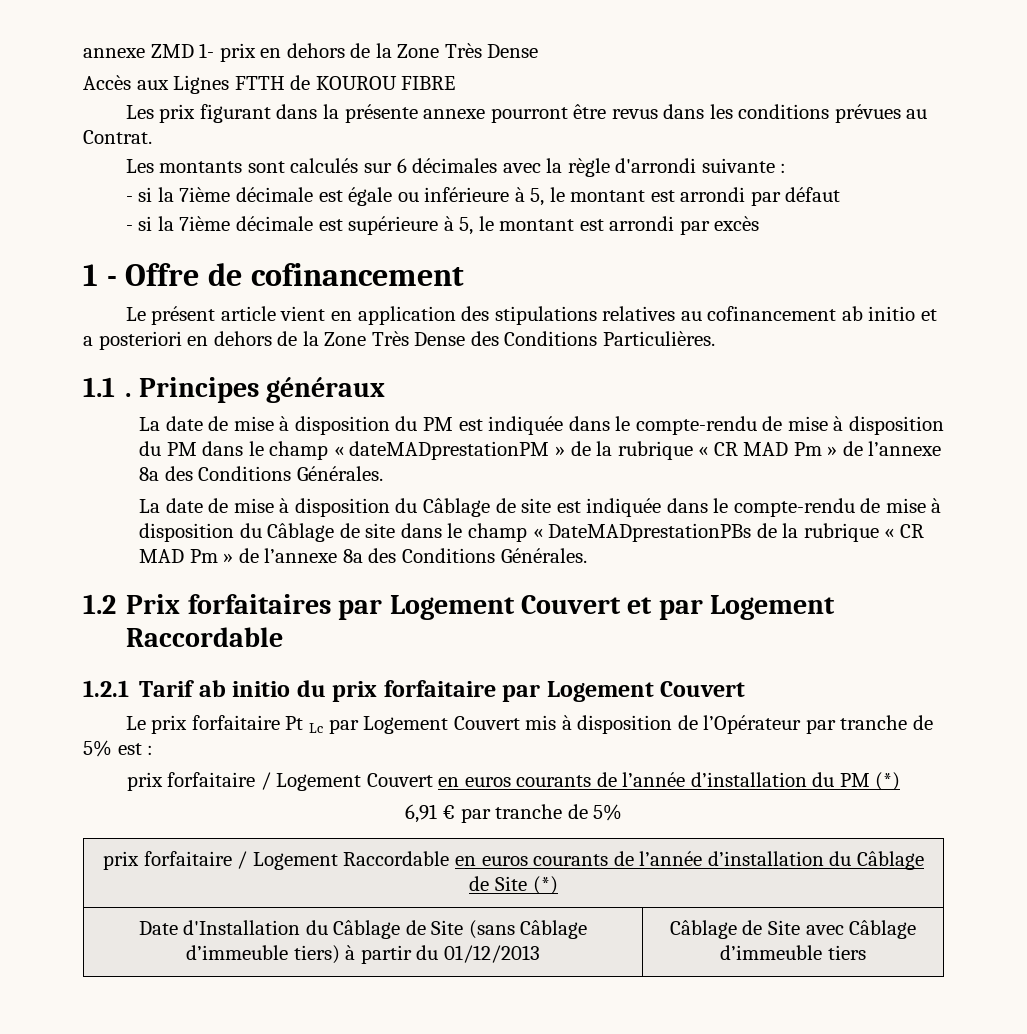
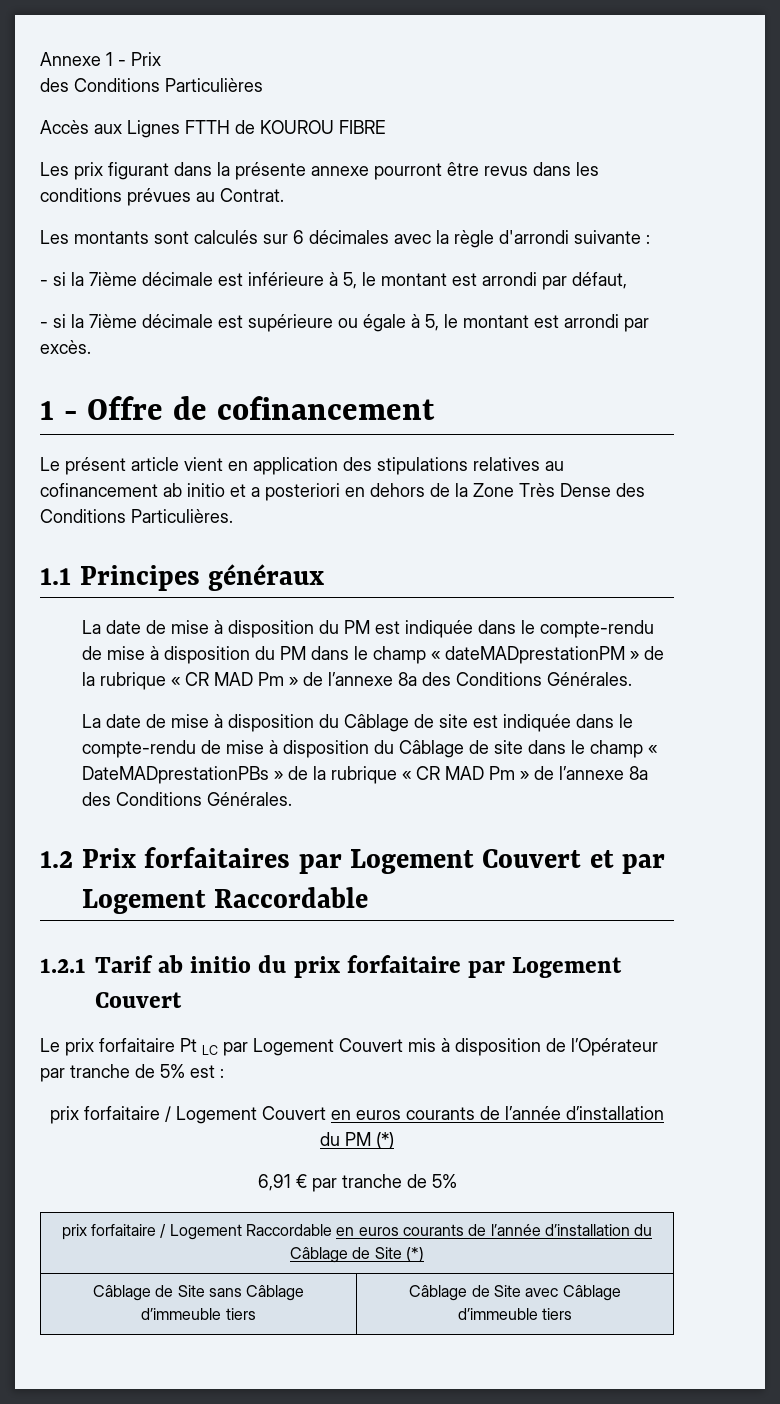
- annexe ZMD 1- prix en dehors de la Zone Très Dense
+ Annexe 1 - Prix
+ des Conditions Particulières
- - si la 7ième décimale est égale ou inférieure à 5, le montant est arrondi par défaut
+ - si la 7ième décimale est inférieure à 5, le montant est arrondi par défaut,
- - si la 7ième décimale est supérieure à 5, le montant est arrondi par excès
+ - si la 7ième décimale est supérieure ou égale à 5, le montant est arrondi par excès.
- 1.1 . Principes généraux
+ 1.1 Principes généraux
- La date de mise à disposition du Câblage de site est indiquée dans le compte-rendu de mise à disposition du Câblage de site dans le champ « DateMADprestationPBs de la rubrique « CR MAD Pm » de l’annexe 8a des Conditions Générales.
+ La date de mise à disposition du Câblage de site est indiquée dans le compte-rendu de mise à disposition du Câblage de site dans le champ « DateMADprestationPBs » de la rubrique « CR MAD Pm » de l’annexe 8a des Conditions Générales.
- Le prix forfaitaire Pt Lc par Logement Couvert mis à disposition de l’Opérateur par tranche de 5% est :
+ Le prix forfaitaire Pt LC par Logement Couvert mis à disposition de l’Opérateur par tranche de 5% est :
- Date d'Installation du Câblage de Site (sans Câblage d’immeuble tiers) à partir du 01/12/2013 | Câblage de Site avec Câblage d’immeuble tiers
+ Câblage de Site sans Câblage d’immeuble tiers | Câblage de Site avec Câblage d’immeuble tiers

